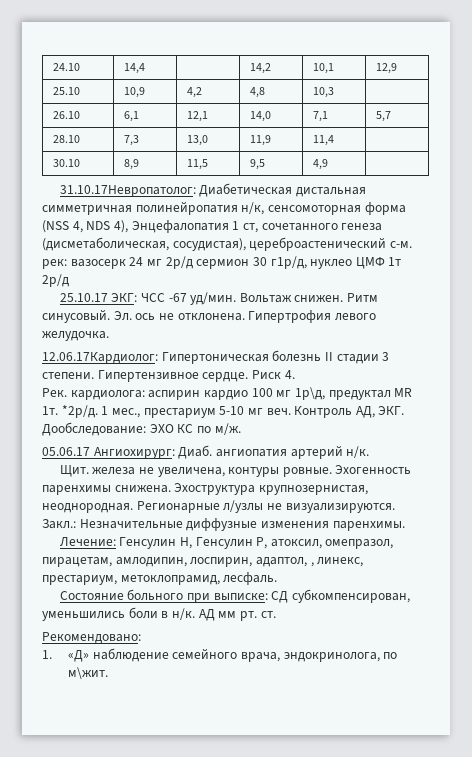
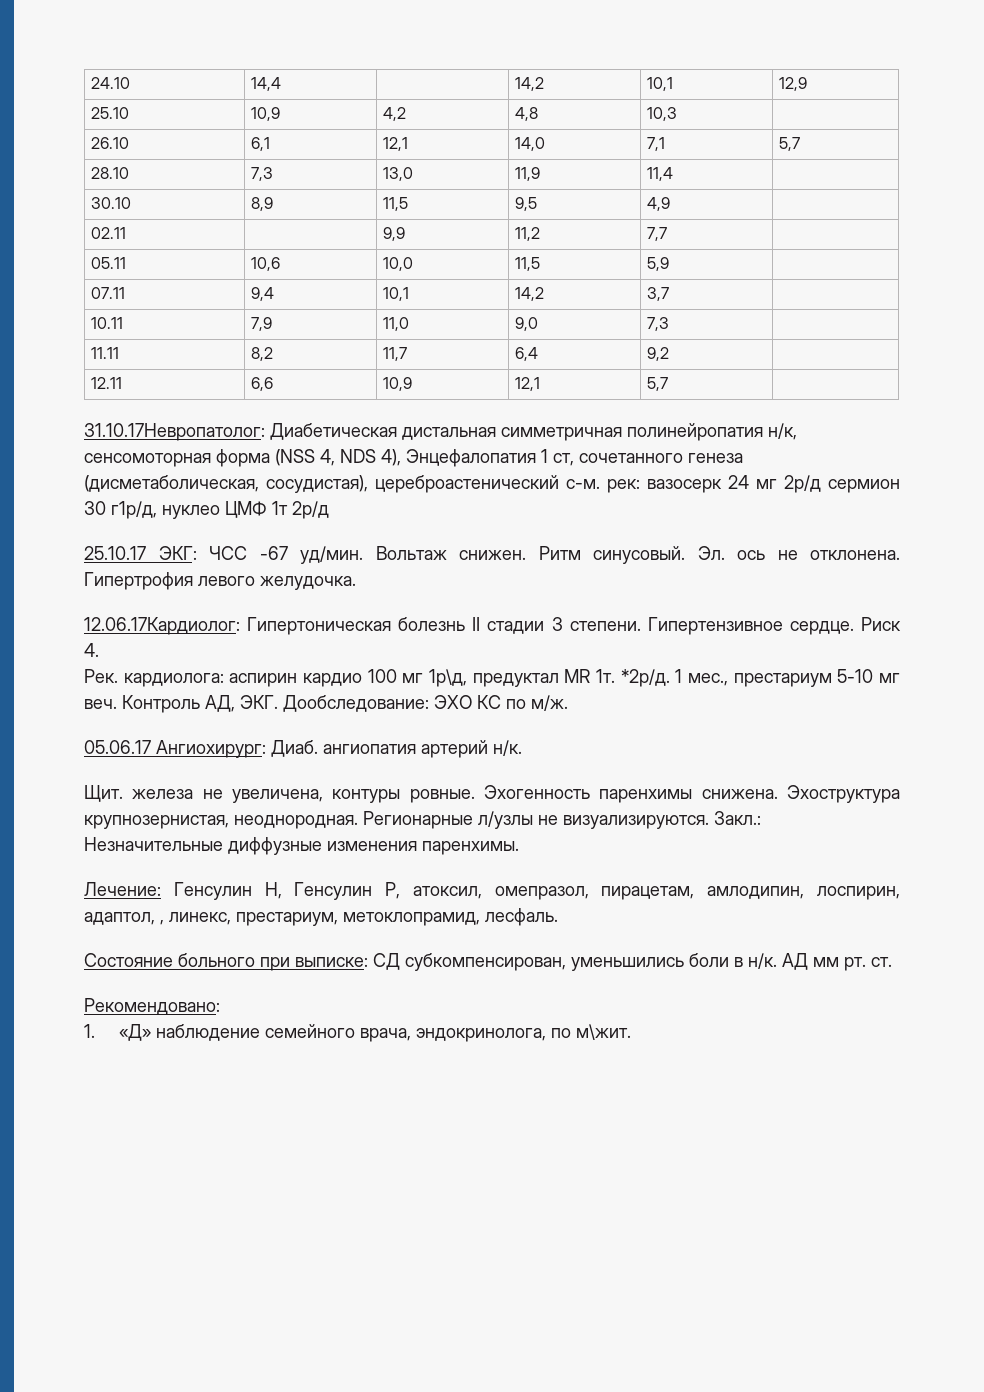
+ 02.11 | | 9,9 | 11,2 | 7,7 |
+ 05.11 | 10,6 | 10,0 | 11,5 | 5,9 |
+ 07.11 | 9,4 | 10,1 | 14,2 | 3,7 |
+ 10.11 | 7,9 | 11,0 | 9,0 | 7,3 |
+ 11.11 | 8,2 | 11,7 | 6,4 | 9,2 |
+ 12.11 | 6,6 | 10,9 | 12,1 | 5,7 |

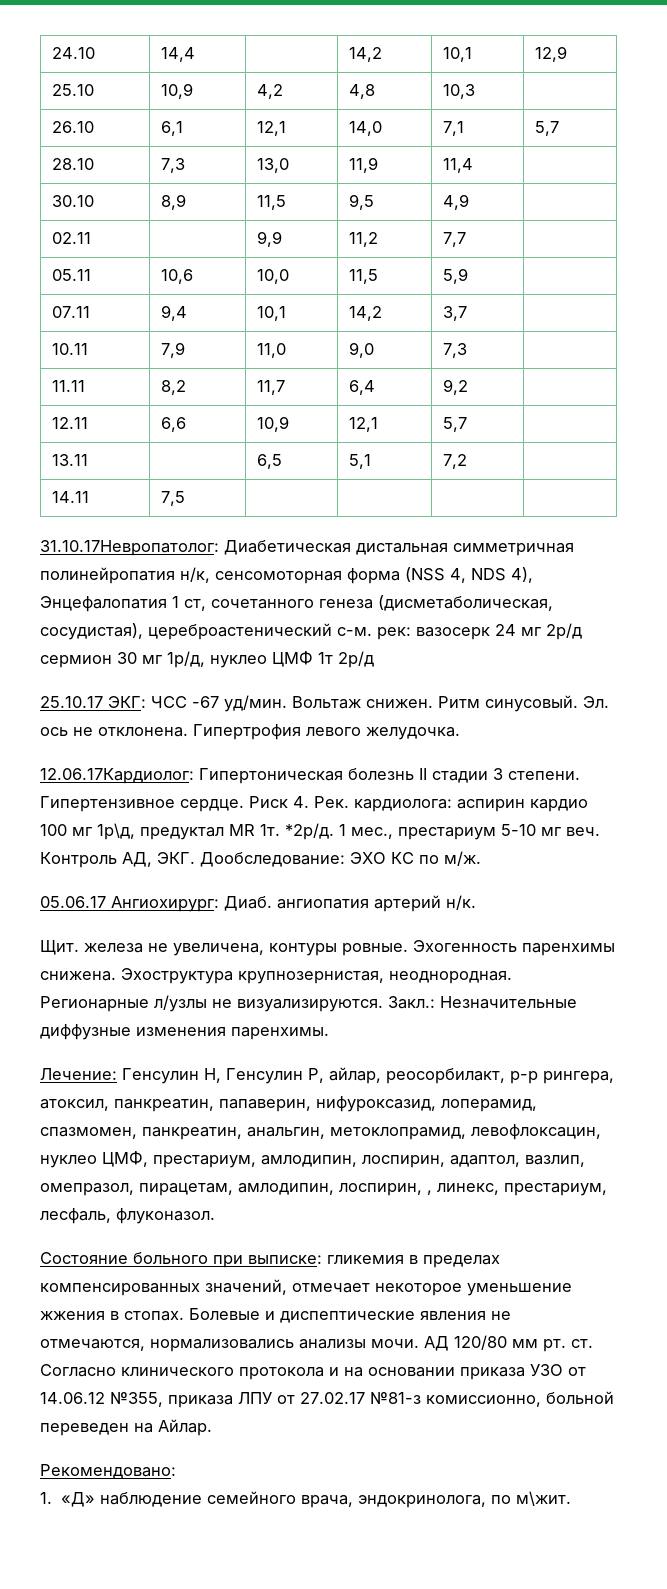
+ 13.11 | | 6,5 | 5,1 | 7,2 |
+ 14.11 | 7,5 | | | |
- 31.10.17Невропатолог: Диабетическая дистальная симметричная полинейропатия н/к, сенсомоторная форма (NSS 4, NDS 4), Энцефалопатия 1 ст, сочетанного генеза (дисметаболическая, сосудистая), цереброастенический с-м. рек: вазосерк 24 мг 2р/д сермион 30 г1р/д, нуклео ЦМФ 1т 2р/д
+ 31.10.17Невропатолог: Диабетическая дистальная симметричная полинейропатия н/к, сенсомоторная форма (NSS 4, NDS 4), Энцефалопатия 1 ст, сочетанного генеза (дисметаболическая, сосудистая), цереброастенический с-м. рек: вазосерк 24 мг 2р/д сермион 30 мг 1р/д, нуклео ЦМФ 1т 2р/д
- Риск 4.
- Рек. кардиолога: аспирин кардио 100 мг 1р\д, предуктал МR 1т.
+ Риск 4. Рек. кардиолога: аспирин кардио 100 мг 1р\д, предуктал МR 1т.
- Лечение: Генсулин Н, Генсулин Р, атоксил, омепразол, пирацетам, амлодипин, лоспирин, адаптол, , линекс, престариум, метоклопрамид, лесфаль.
+ Лечение: Генсулин Н, Генсулин Р, айлар, реосорбилакт, р-р рингера, атоксил, панкреатин, папаверин, нифуроксазид, лоперамид, спазмомен, панкреатин, анальгин, метоклопрамид, левофлоксацин, нуклео ЦМФ, престариум, амлодипин, лоспирин, адаптол, вазлип, омепразол, пирацетам, амлодипин, лоспирин, , линекс, престариум, лесфаль, флуконазол.
- Состояние больного при выписке: СД субкомпенсирован, уменьшились боли в н/к. АД мм рт. ст.
+ Состояние больного при выписке: гликемия в пределах компенсированных значений, отмечает некоторое уменьшение жжения в стопах. Болевые и диспептические явления не отмечаются, нормализовались анализы мочи. АД 120/80 мм рт. ст. Согласно клинического протокола и на основании приказа УЗО от 14.06.12 №355, приказа ЛПУ от 27.02.17 №81-з комиссионно, больной переведен на Айлар.

